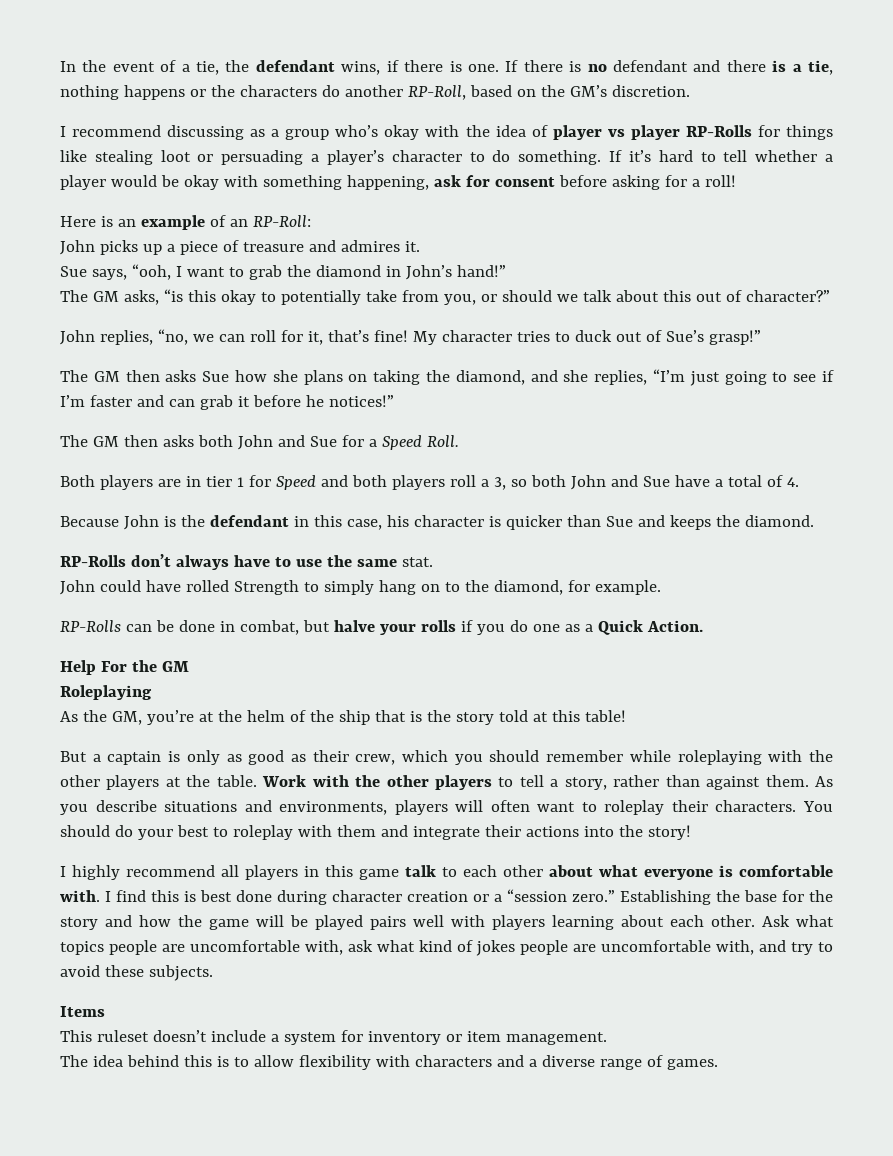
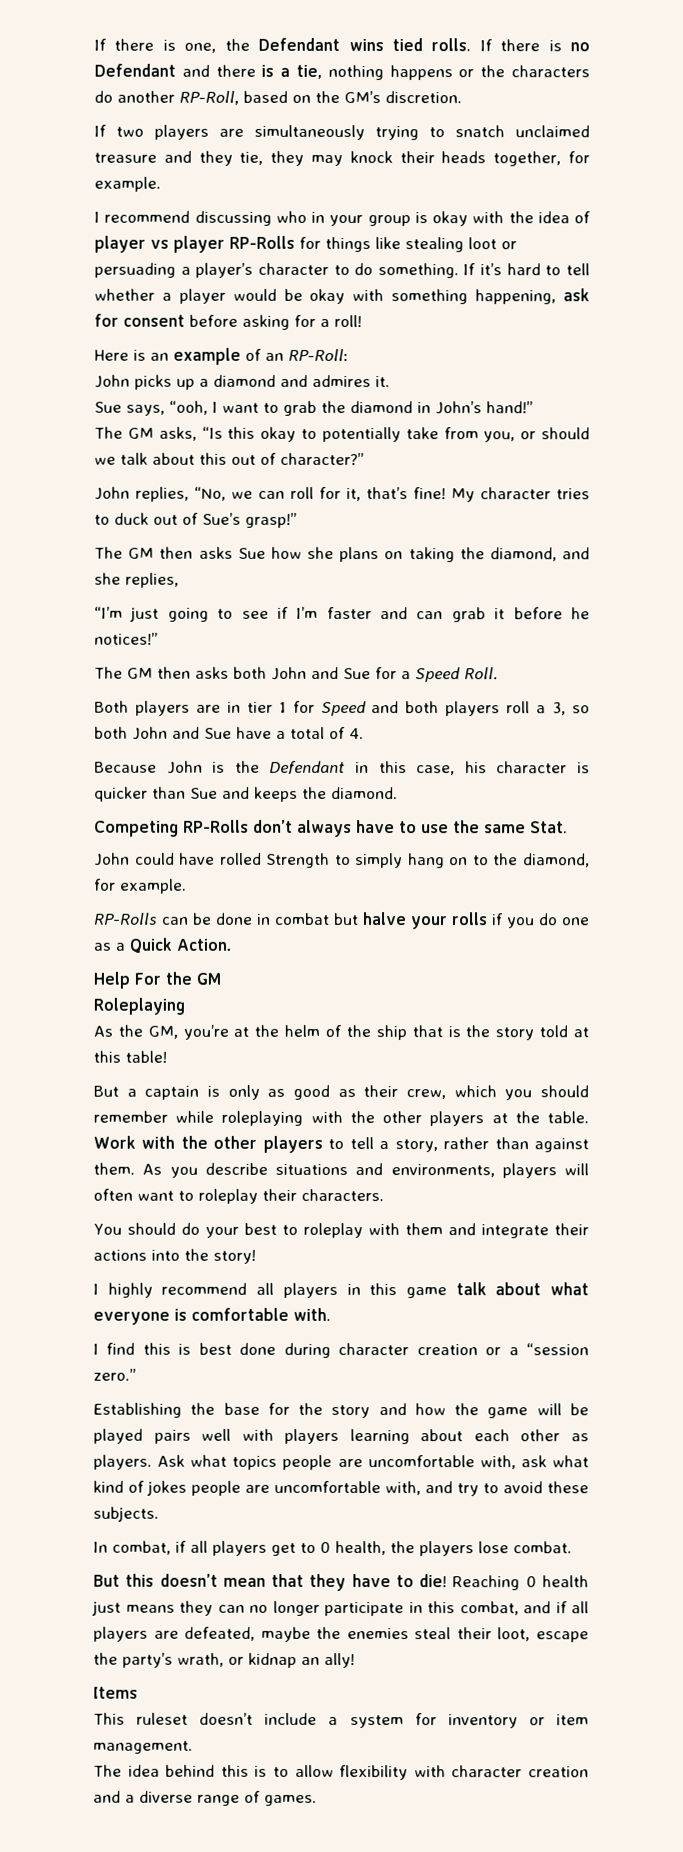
- In the event of a tie, the defendant wins, if there is one.
+ If there is one, the Defendant wins tied rolls.
- If there is no defendant and there is a tie, nothing happens or the characters do another RP-Roll, based on the GM’s discretion.
+ If there is no Defendant and there is a tie, nothing happens or the characters do another RP-Roll, based on the GM’s discretion.
- I recommend discussing as a group who’s okay with the idea of player vs player RP-Rolls for things like stealing loot or persuading a player’s character to do something.
+ If two players are simultaneously trying to snatch unclaimed treasure and they tie, they may knock their heads together, for example.
+ I recommend discussing who in your group is okay with the idea of player vs player RP-Rolls for things like stealing loot or persuading a player’s character to do something.
- John picks up a piece of treasure and admires it.
+ John picks up a diamond and admires it.
- The GM asks, “is this okay to potentially take from you, or should we talk about this out of character?”
+ The GM asks, “Is this okay to potentially take from you, or should we talk about this out of character?”
- John replies, “no, we can roll for it, that’s fine!
+ John replies, “No, we can roll for it, that’s fine!
- The GM then asks Sue how she plans on taking the diamond, and she replies, “I’m just going to see if I’m faster and can grab it before he notices!”
+ The GM then asks Sue how she plans on taking the diamond, and she replies,
+ “I’m just going to see if I’m faster and can grab it before he notices!”
- Because John is the defendant in this case, his character is quicker than Sue and keeps the diamond.
+ Because John is the Defendant in this case, his character is quicker than Sue and keeps the diamond.
- RP-Rolls don’t always have to use the same stat.
+ Competing RP-Rolls don’t always have to use the same Stat.
- RP-Rolls can be done in combat, but halve your rolls if you do one as a Quick Action.
+ RP-Rolls can be done in combat but halve your rolls if you do one as a Quick Action.
- As you describe situations and environments, players will often want to roleplay their characters. You should do your best to roleplay with them and integrate their actions into the story!
+ As you describe situations and environments, players will often want to roleplay their characters.
+ You should do your best to roleplay with them and integrate their actions into the story!
- I highly recommend all players in this game talk to each other about what everyone is comfortable with. I find this is best done during character creation or a “session zero.” Establishing the base for the story and how the game will be played pairs well with players learning about each other.
+ I highly recommend all players in this game talk about what everyone is comfortable with.
+ I find this is best done during character creation or a “session zero.”
+ Establishing the base for the story and how the game will be played pairs well with players learning about each other as players.
+ In combat, if all players get to 0 health, the players lose combat.
+ But this doesn’t mean that they have to die! Reaching 0 health just means they can no longer participate in this combat, and if all players are defeated, maybe the enemies steal their loot, escape the party’s wrath, or kidnap an ally!
- The idea behind this is to allow flexibility with characters and a diverse range of games.
+ The idea behind this is to allow flexibility with character creation and a diverse range of games.

